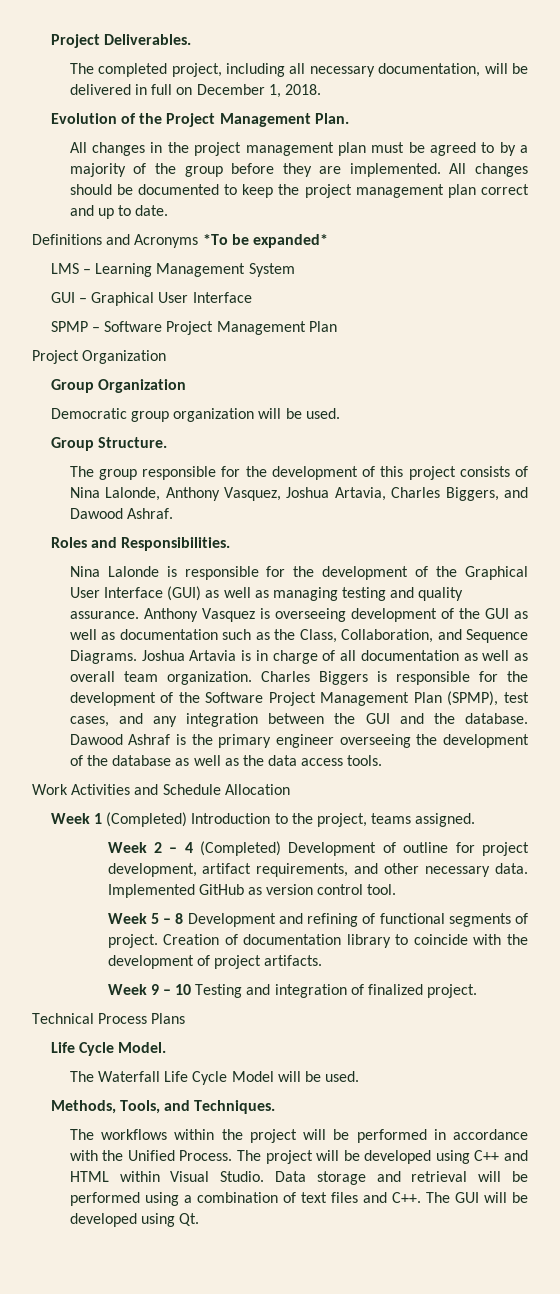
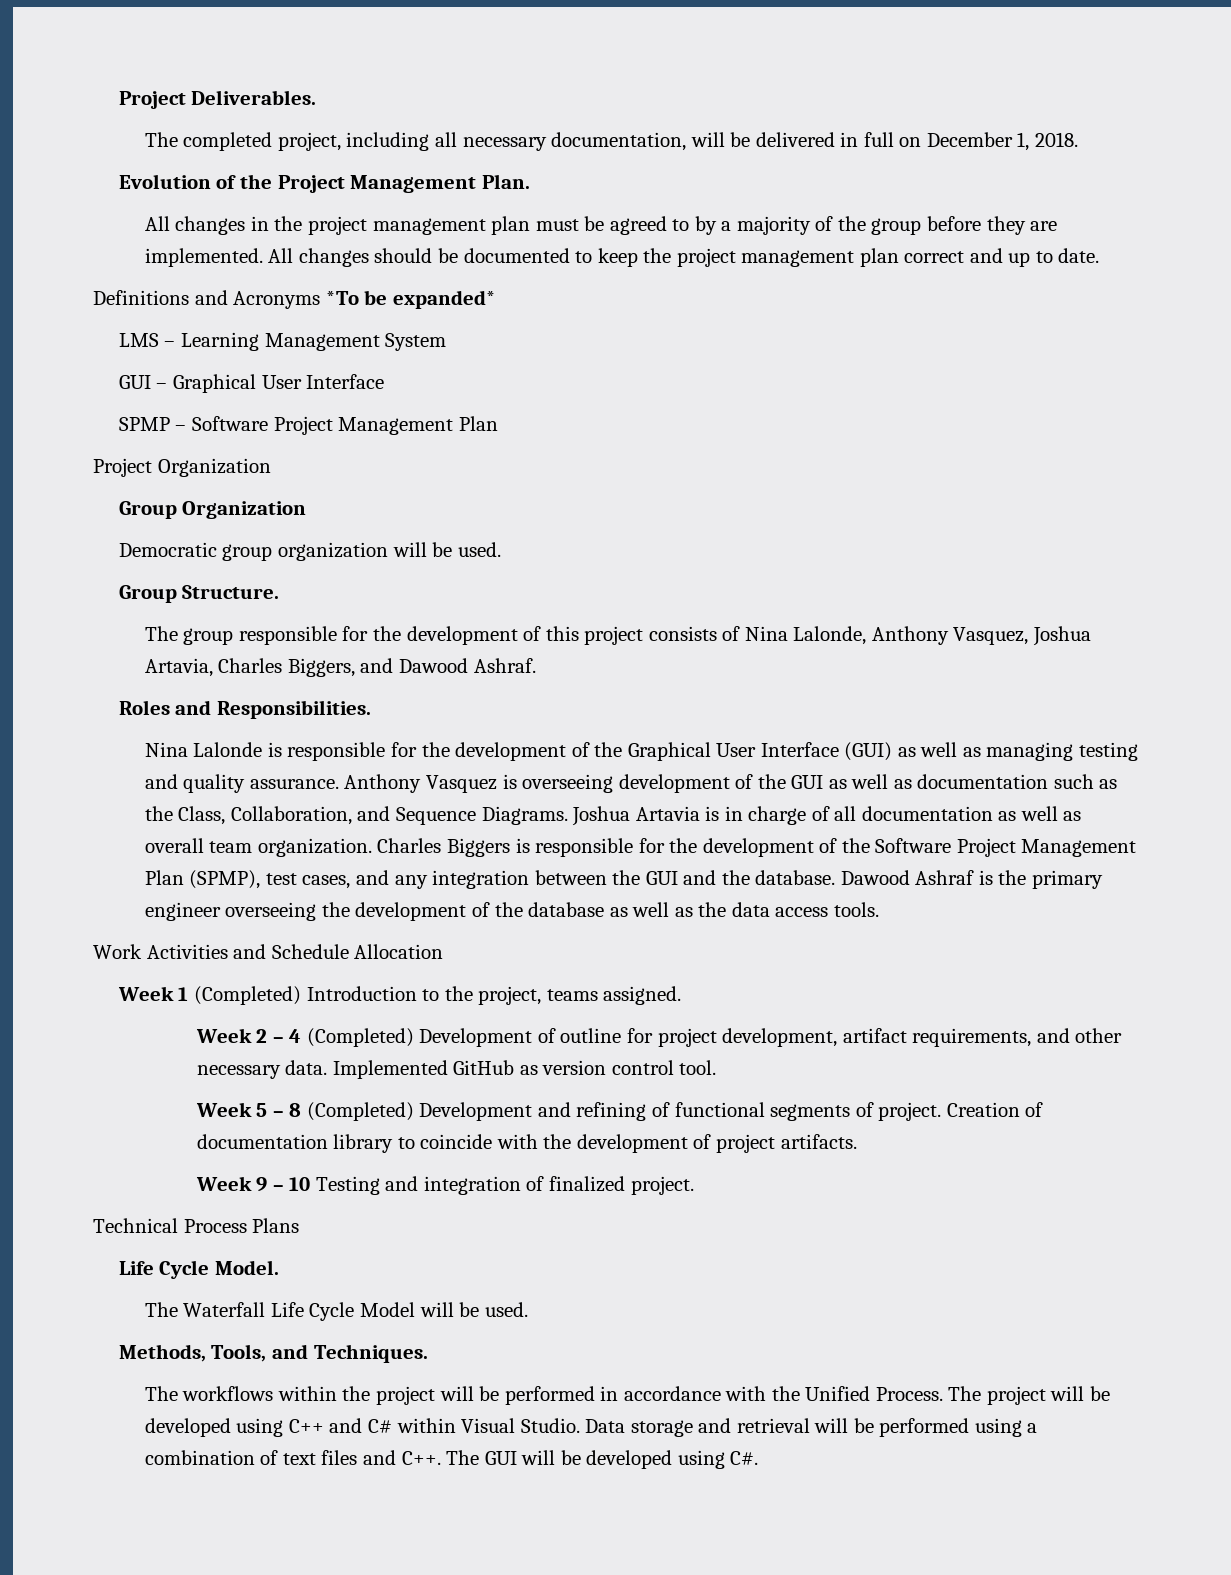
- Week 5 – 8 Development and refining of functional segments of project.
+ Week 5 – 8 (Completed) Development and refining of functional segments of project.
- The project will be developed using C++ and HTML within Visual Studio.
+ The project will be developed using C++ and C# within Visual Studio.
- Data storage and retrieval will be performed using a combination of text files and C++. The GUI will be developed using Qt.
+ Data storage and retrieval will be performed using a combination of text files and C++. The GUI will be developed using C#.

